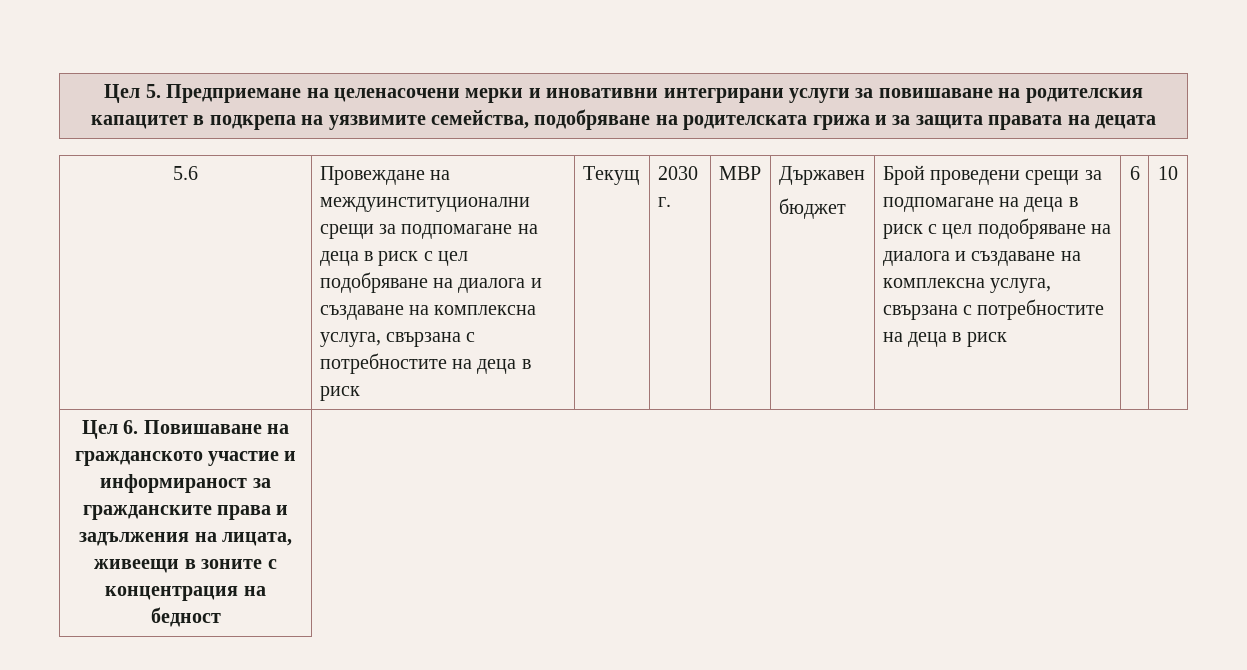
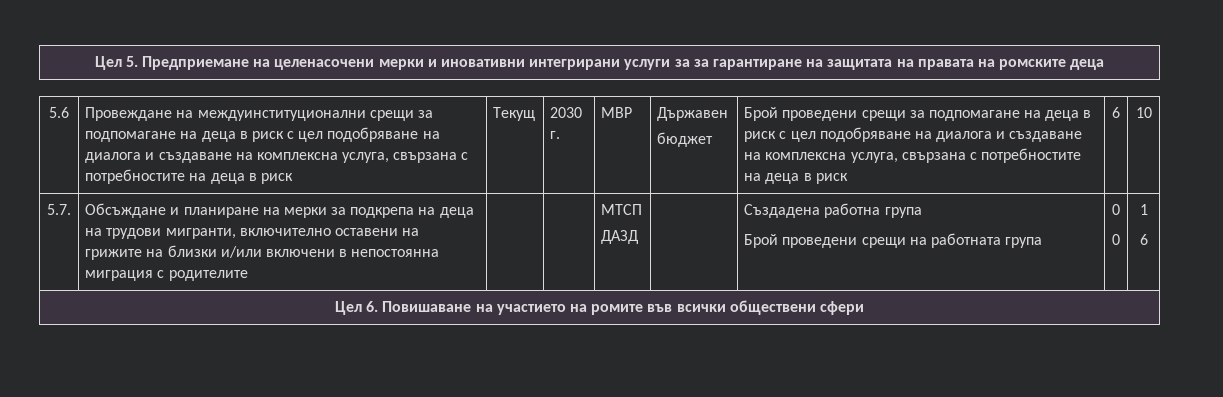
- Цел 5. Предприемане на целенасочени мерки и иновативни интегрирани услуги за повишаване на родителския капацитет в подкрепа на уязвимите семейства, подобряване на родителската грижа и за защита правата на децата
+ Цел 5. Предприемане на целенасочени мерки и иновативни интегрирани услуги за за гарантиране на защитата на правата на ромските деца
- Цел 6. Повишаване на гражданското участие и информираност за гражданските права и задължения на лицата, живеещи в зоните с концентрация на бедност
+ 5.7. | Обсъждане и планиране на мерки за подкрепа на деца на трудови мигранти, включително оставени на грижите на близки и/или включени в непостоянна миграция с родителите | | | МТСП
+ ДАЗД | | Създадена работна група
+ Брой проведени срещи на работната група | 0
+ 0 | 1
+ 6
+ Цел 6. Повишаване на участието на ромите във всички обществени сфери

